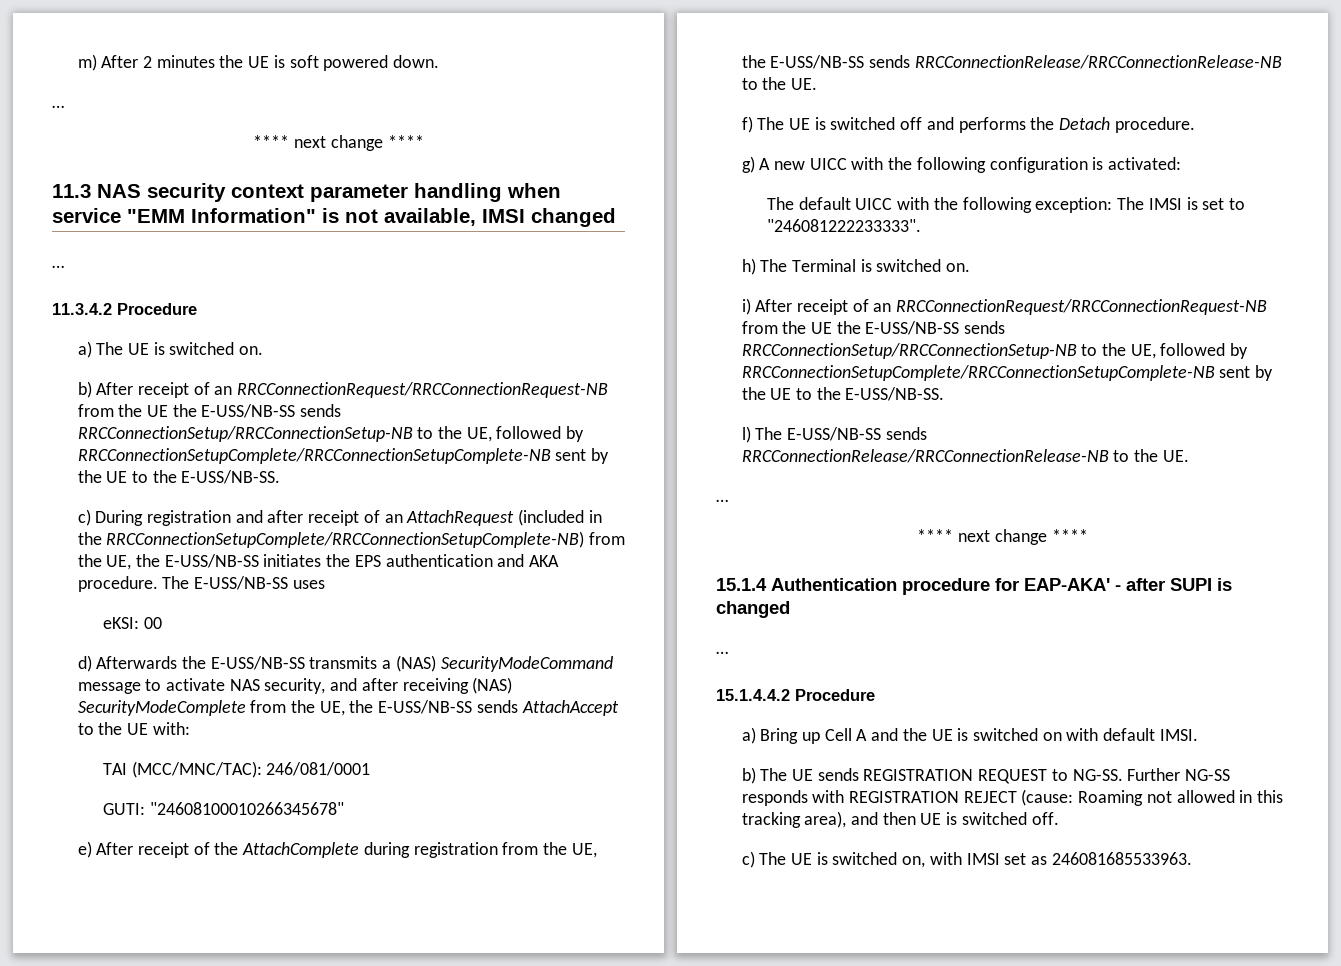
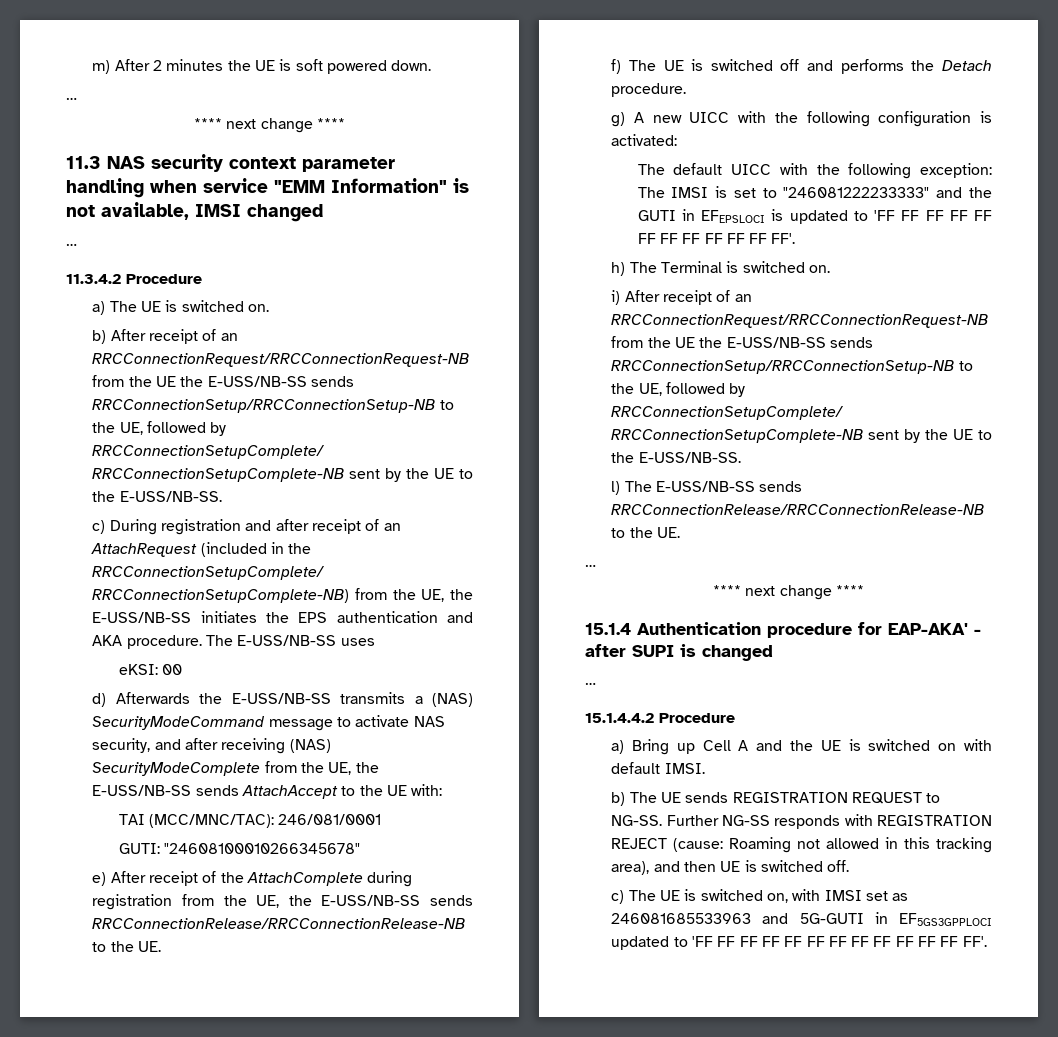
- The default UICC with the following exception: The IMSI is set to "246081222233333".
+ The default UICC with the following exception: The IMSI is set to "246081222233333" and the GUTI in EFEPSLOCI is updated to 'FF FF FF FF FF FF FF FF FF FF FF FF'.
- c) The UE is switched on, with IMSI set as 246081685533963.
+ c) The UE is switched on, with IMSI set as 246081685533963 and 5G-GUTI in EF5GS3GPPLOCI updated to 'FF FF FF FF FF FF FF FF FF FF FF FF FF'.

